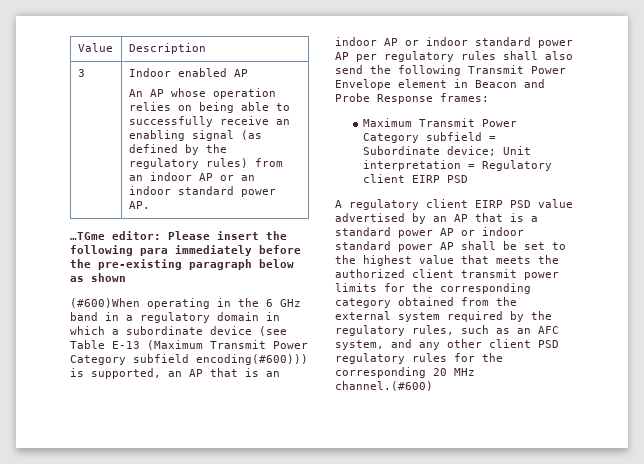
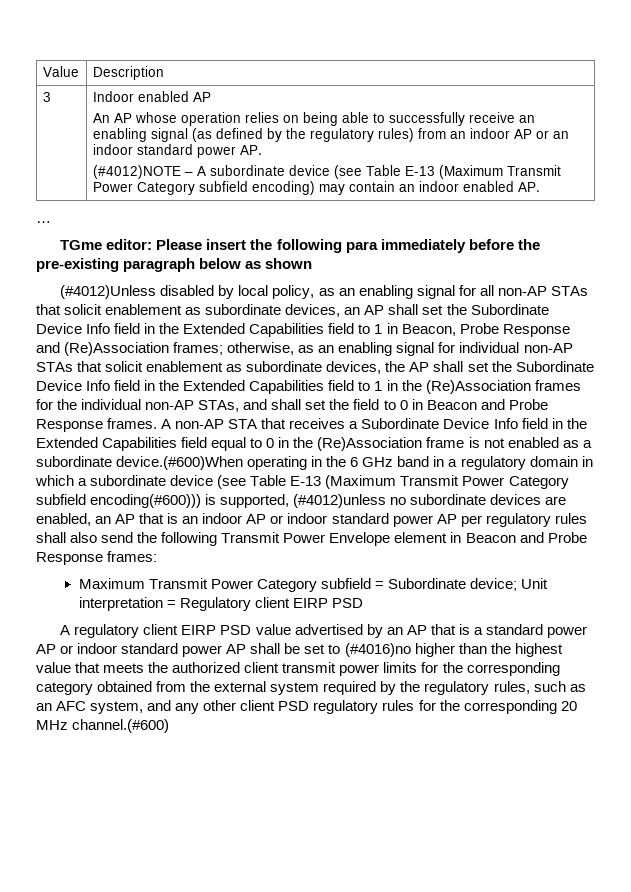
- …TGme editor: Please insert the following para immediately before the pre-existing paragraph below as shown
+ (#4012)NOTE – A subordinate device (see Table E-13 (Maximum Transmit Power Category subfield encoding) may contain an indoor enabled AP.
+ …
+ TGme editor: Please insert the following para immediately before the pre-existing paragraph below as shown
- (#600)When operating in the 6 GHz band in a regulatory domain in which a subordinate device (see Table E-13 (Maximum Transmit Power Category subfield encoding(#600))) is supported, an AP that is an indoor AP or indoor standard power AP per regulatory rules shall also send the following Transmit Power Envelope element in Beacon and Probe Response frames:
+ (#4012)Unless disabled by local policy, as an enabling signal for all non-AP STAs that solicit enablement as subordinate devices, an AP shall set the Subordinate Device Info field in the Extended Capabilities field to 1 in Beacon, Probe Response and (Re)Association frames; otherwise, as an enabling signal for individual non-AP STAs that solicit enablement as subordinate devices, the AP shall set the Subordinate Device Info field in the Extended Capabilities field to 1 in the (Re)Association frames for the individual non-AP STAs, and shall set the field to 0 in Beacon and Probe Response frames. A non-AP STA that receives a Subordinate Device Info field in the Extended Capabilities field equal to 0 in the (Re)Association frame is not enabled as a subordinate device.(#600)When operating in the 6 GHz band in a regulatory domain in which a subordinate device (see Table E-13 (Maximum Transmit Power Category subfield encoding(#600))) is supported, (#4012)unless no subordinate devices are enabled, an AP that is an indoor AP or indoor standard power AP per regulatory rules shall also send the following Transmit Power Envelope element in Beacon and Probe Response frames:
- A regulatory client EIRP PSD value advertised by an AP that is a standard power AP or indoor standard power AP shall be set to the highest value that meets the authorized client transmit power limits for the corresponding category obtained from the external system required by the regulatory rules, such as an AFC system, and any other client PSD regulatory rules for the corresponding 20 MHz channel.(#600)
+ A regulatory client EIRP PSD value advertised by an AP that is a standard power AP or indoor standard power AP shall be set to (#4016)no higher than the highest value that meets the authorized client transmit power limits for the corresponding category obtained from the external system required by the regulatory rules, such as an AFC system, and any other client PSD regulatory rules for the corresponding 20 MHz channel.(#600)

